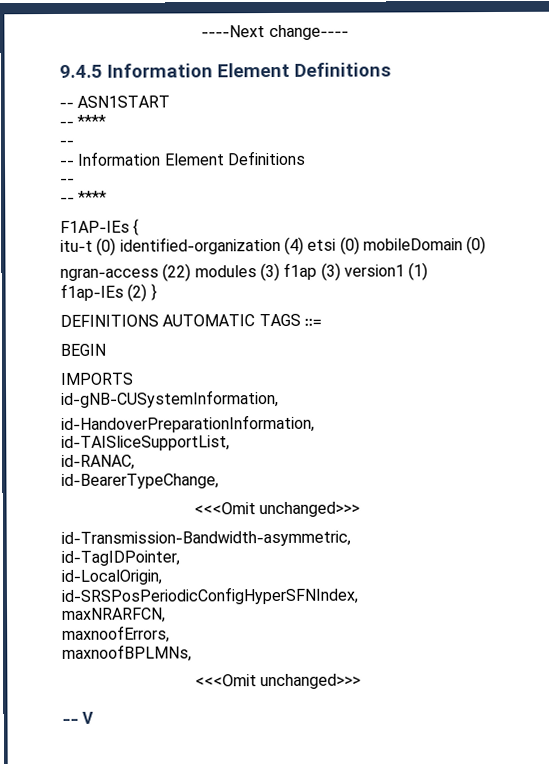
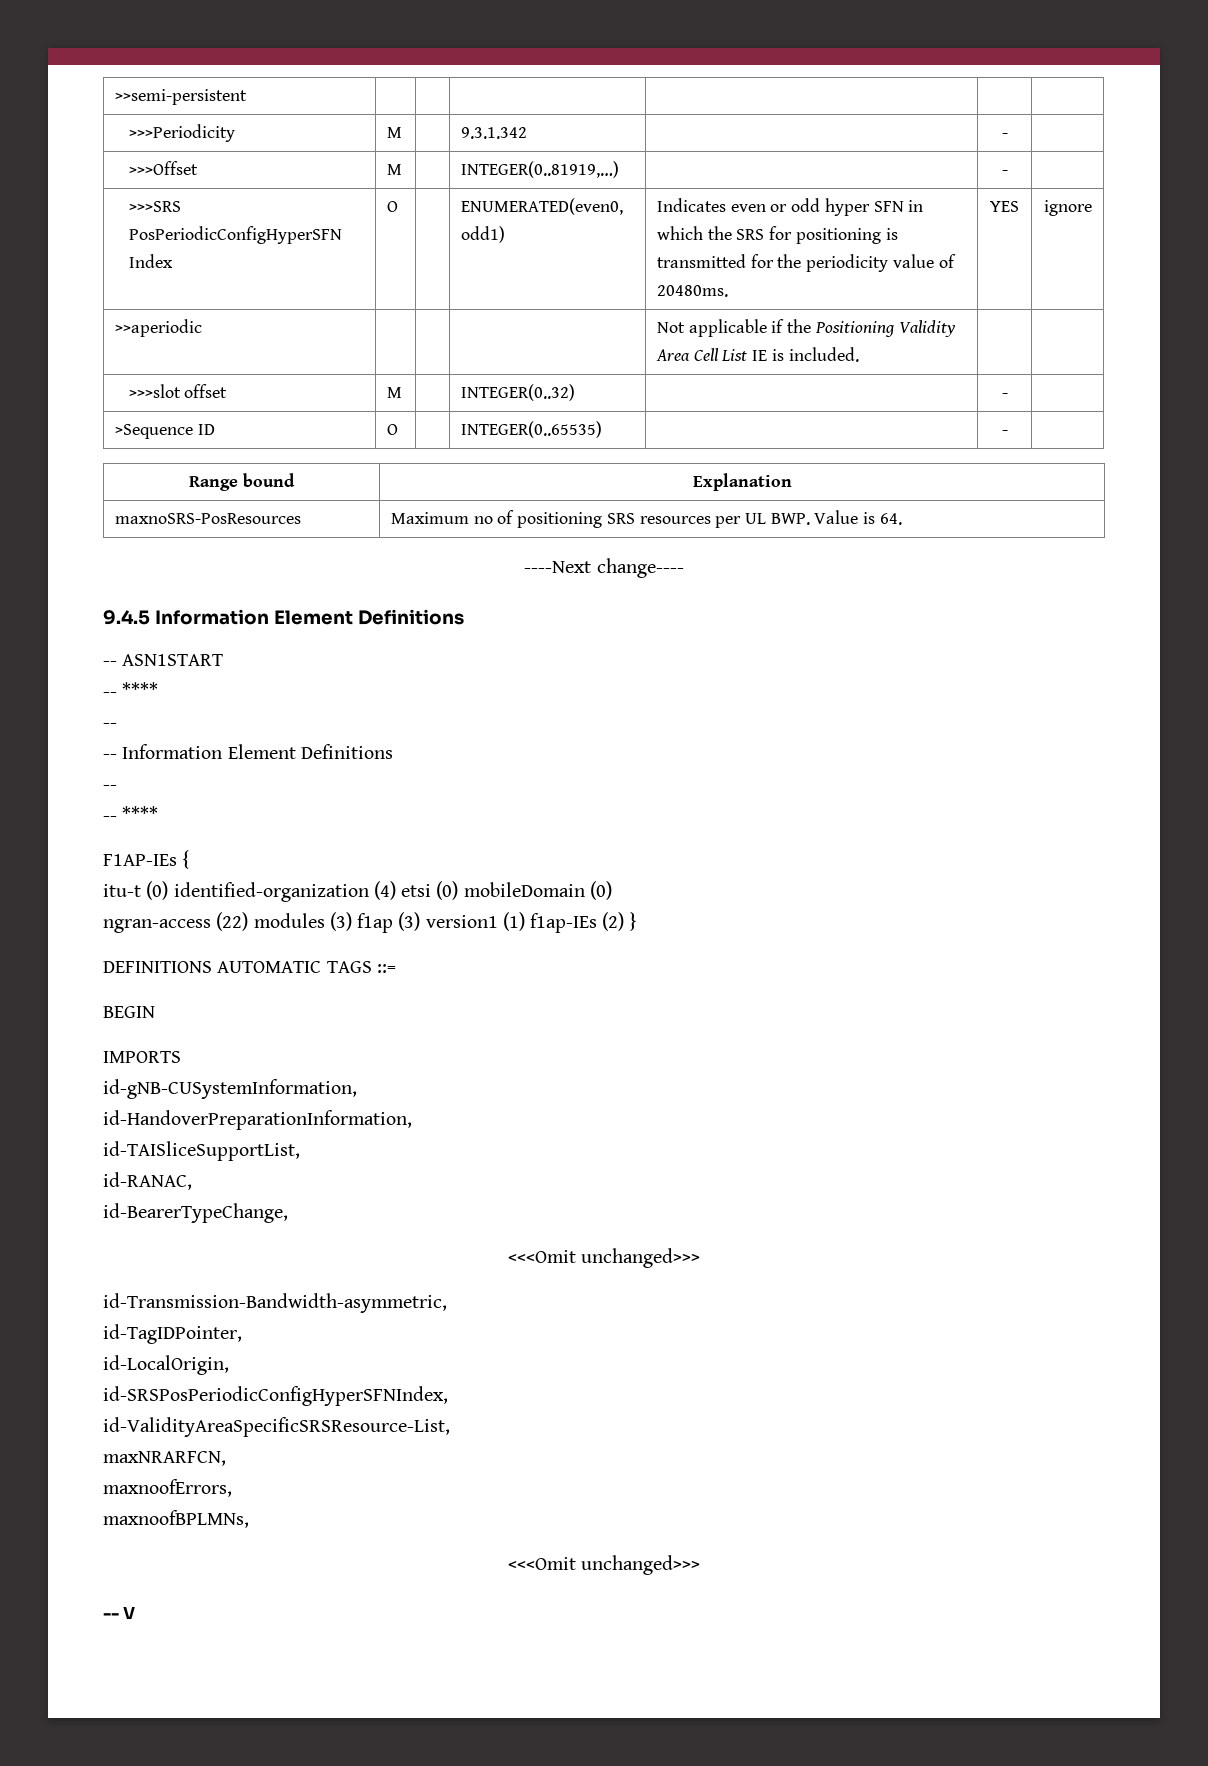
+ >>semi-persistent | | | | | |
+ >>>Periodicity | M | | 9.3.1.342 | | - |
+ >>>Offset | M | | INTEGER(0..81919,…) | | - |
+ >>>SRS PosPeriodicConfigHyperSFN Index | O | | ENUMERATED(even0, odd1) | Indicates even or odd hyper SFN in which the SRS for positioning is transmitted for the periodicity value of 20480ms. | YES | ignore
+ >>aperiodic | | | | Not applicable if the Positioning Validity Area Cell List IE is included. | |
+ >>>slot offset | M | | INTEGER(0..32) | | - |
+ >Sequence ID | O | | INTEGER(0..65535) | | - |
+ Range bound | Explanation
+ maxnoSRS-PosResources | Maximum no of positioning SRS resources per UL BWP. Value is 64.
+ id-ValidityAreaSpecificSRSResource-List,

